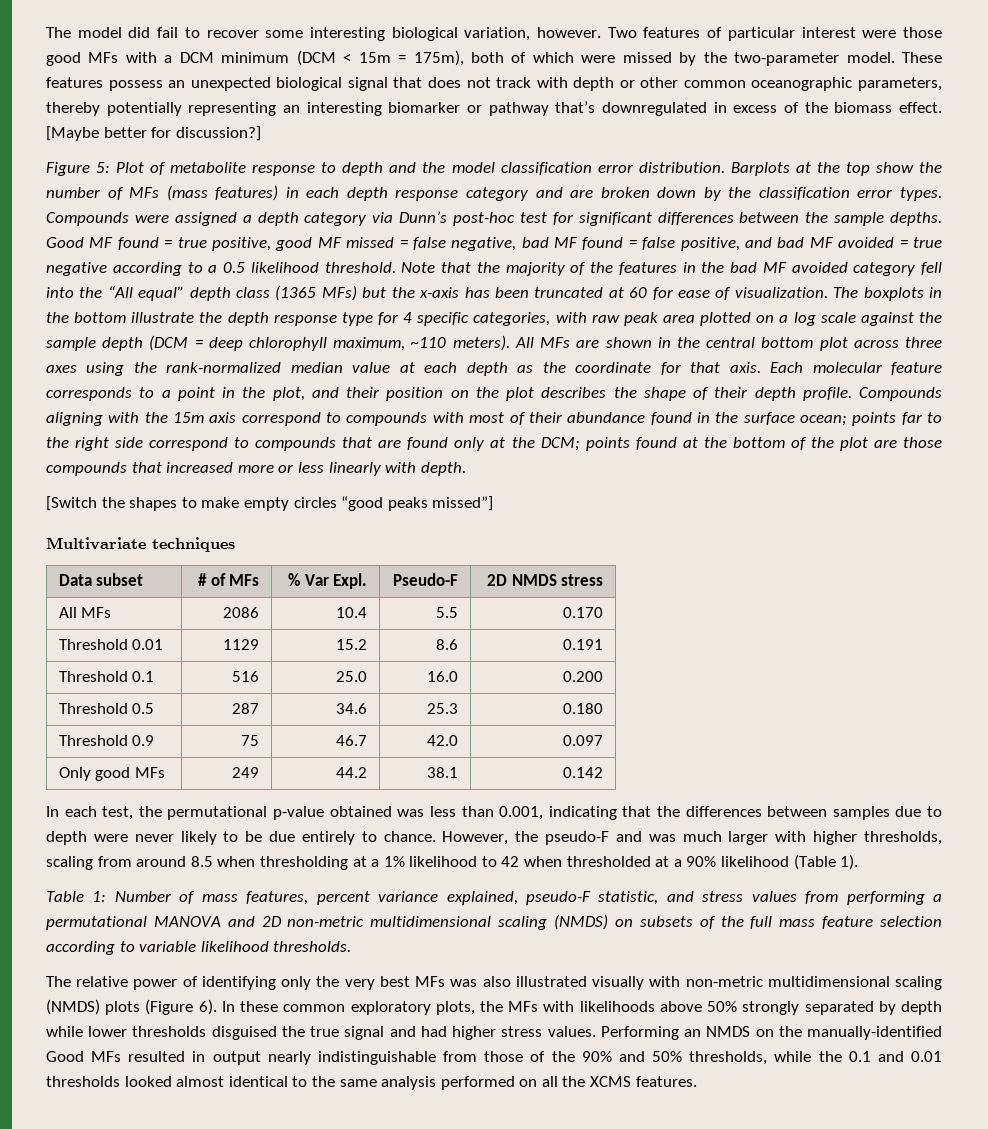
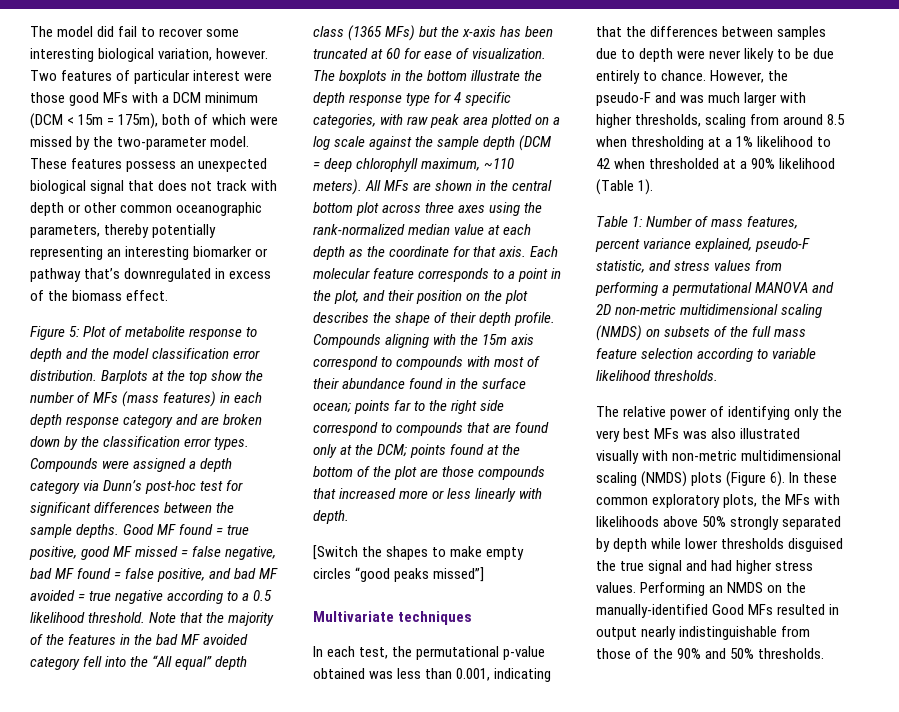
- [Maybe better for discussion?]
- Data subset | # of MFs | % Var Expl. | Pseudo-F | 2D NMDS stress
- All MFs | 2086 | 10.4 | 5.5 | 0.170
- Threshold 0.01 | 1129 | 15.2 | 8.6 | 0.191
- Threshold 0.1 | 516 | 25.0 | 16.0 | 0.200
- Threshold 0.5 | 287 | 34.6 | 25.3 | 0.180
- Threshold 0.9 | 75 | 46.7 | 42.0 | 0.097
- Only good MFs | 249 | 44.2 | 38.1 | 0.142
- Performing an NMDS on the manually-identified Good MFs resulted in output nearly indistinguishable from those of the 90% and 50% thresholds, while the 0.1 and 0.01 thresholds looked almost identical to the same analysis performed on all the XCMS features.
+ Performing an NMDS on the manually-identified Good MFs resulted in output nearly indistinguishable from those of the 90% and 50% thresholds.

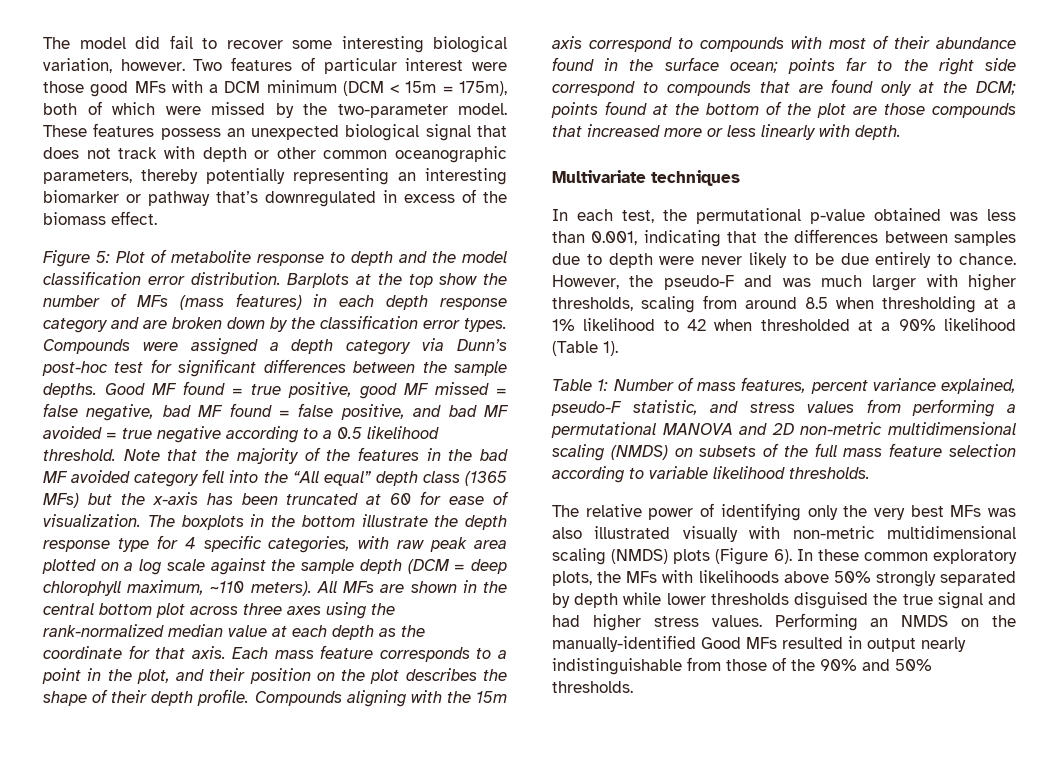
- Each molecular feature corresponds to a point in the plot, and their position on the plot describes the shape of their depth profile.
+ Each mass feature corresponds to a point in the plot, and their position on the plot describes the shape of their depth profile.
- [Switch the shapes to make empty circles “good peaks missed”]

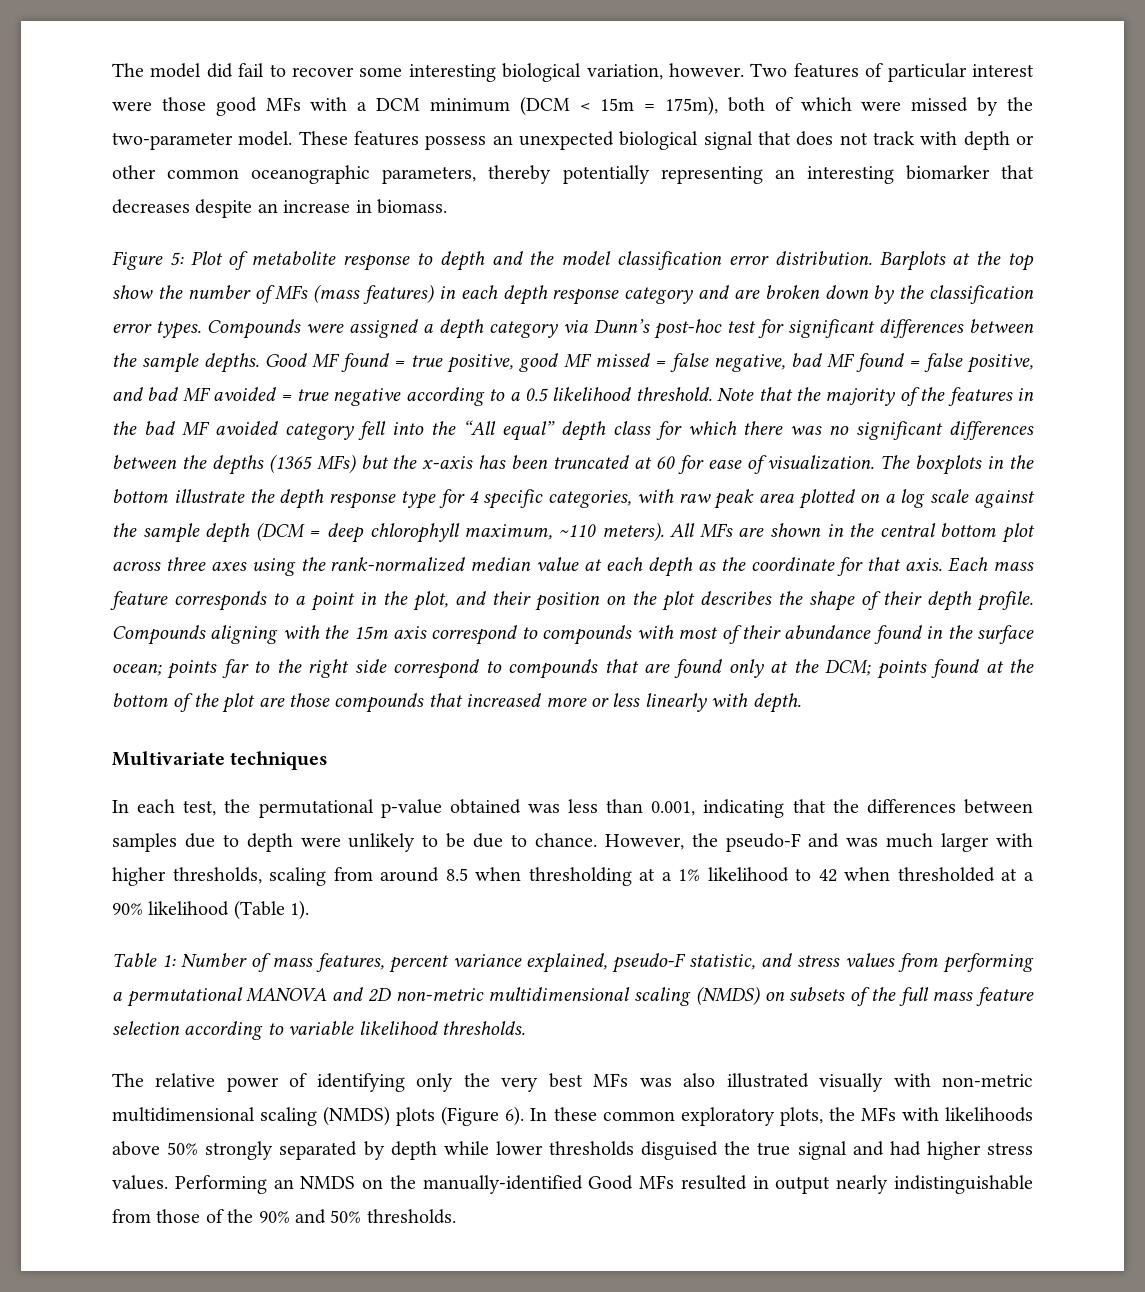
- These features possess an unexpected biological signal that does not track with depth or other common oceanographic parameters, thereby potentially representing an interesting biomarker or pathway that’s downregulated in excess of the biomass effect.
+ These features possess an unexpected biological signal that does not track with depth or other common oceanographic parameters, thereby potentially representing an interesting biomarker that decreases despite an increase in biomass.
- Note that the majority of the features in the bad MF avoided category fell into the “All equal” depth class (1365 MFs) but the x-axis has been truncated at 60 for ease of visualization.
+ Note that the majority of the features in the bad MF avoided category fell into the “All equal” depth class for which there was no significant differences between the depths (1365 MFs) but the x-axis has been truncated at 60 for ease of visualization.
- In each test, the permutational p-value obtained was less than 0.001, indicating that the differences between samples due to depth were never likely to be due entirely to chance.
+ In each test, the permutational p-value obtained was less than 0.001, indicating that the differences between samples due to depth were unlikely to be due to chance.

